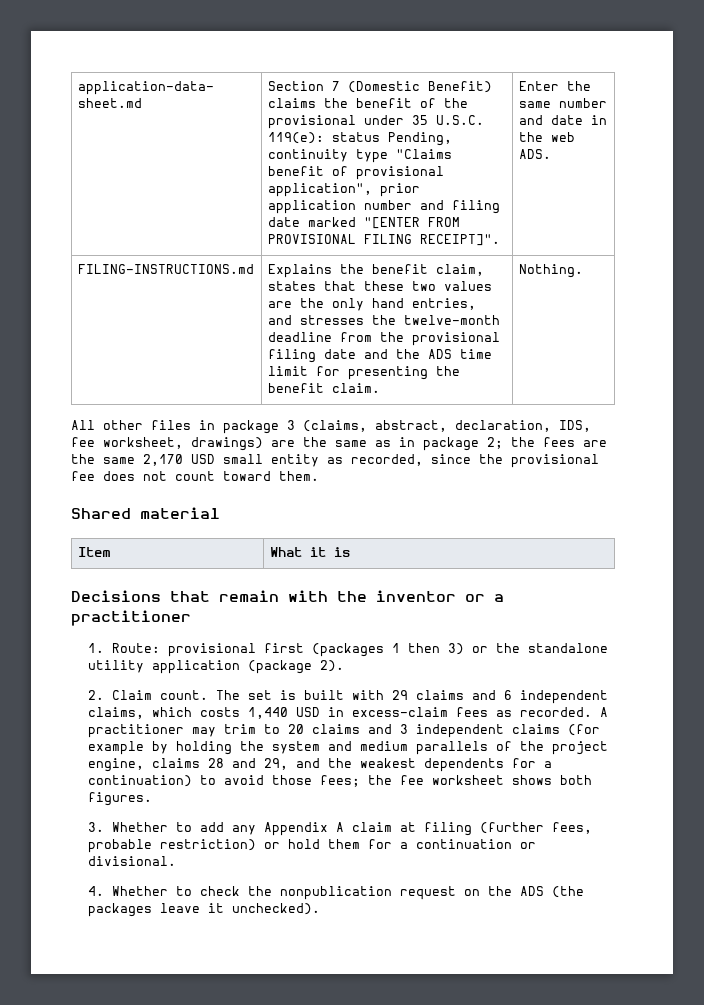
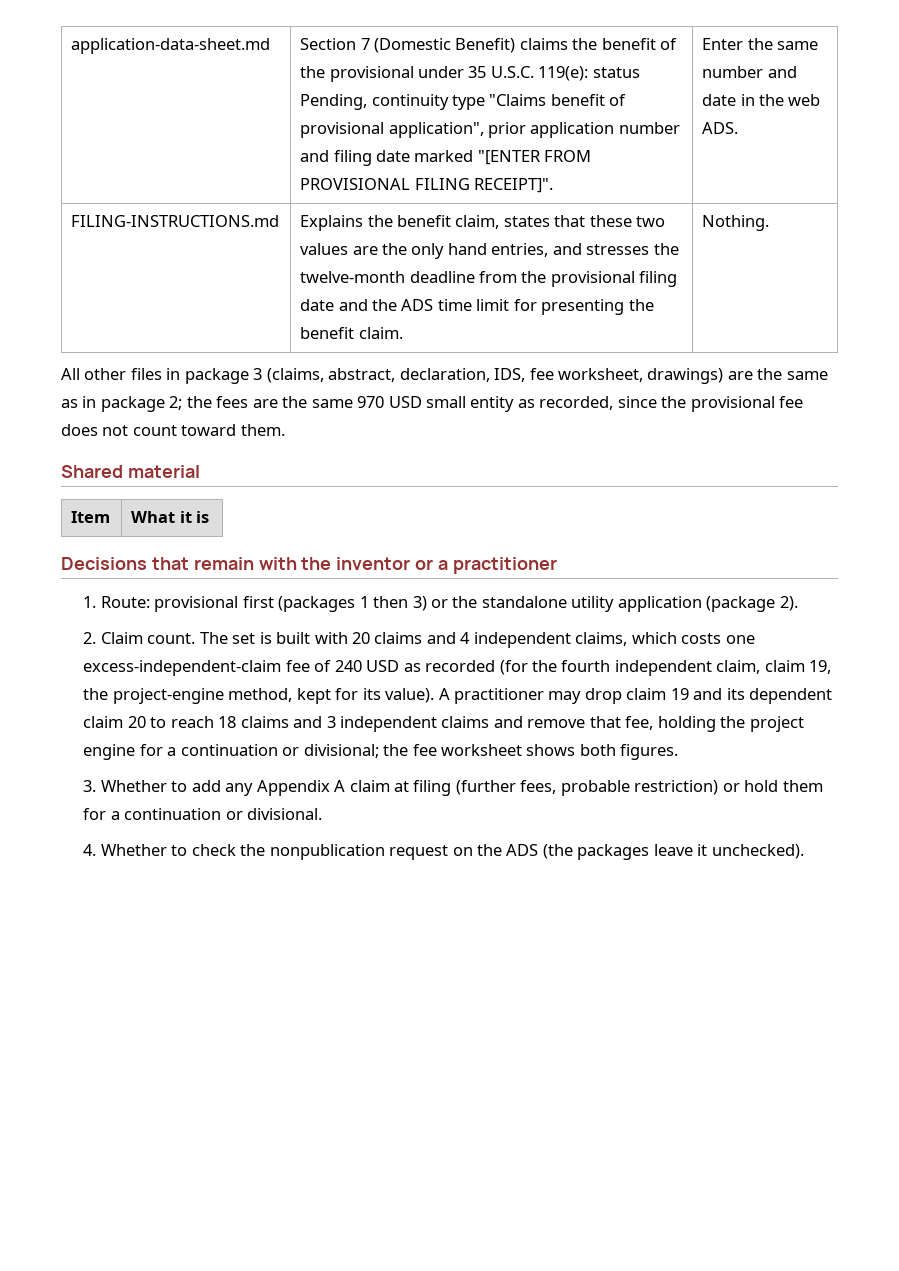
- All other files in package 3 (claims, abstract, declaration, IDS, fee worksheet, drawings) are the same as in package 2; the fees are the same 2,170 USD small entity as recorded, since the provisional fee does not count toward them.
+ All other files in package 3 (claims, abstract, declaration, IDS, fee worksheet, drawings) are the same as in package 2; the fees are the same 970 USD small entity as recorded, since the provisional fee does not count toward them.
- The set is built with 29 claims and 6 independent claims, which costs 1,440 USD in excess-claim fees as recorded. A practitioner may trim to 20 claims and 3 independent claims (for example by holding the system and medium parallels of the project engine, claims 28 and 29, and the weakest dependents for a continuation) to avoid those fees; the fee worksheet shows both figures.
+ The set is built with 20 claims and 4 independent claims, which costs one excess-independent-claim fee of 240 USD as recorded (for the fourth independent claim, claim 19, the project-engine method, kept for its value). A practitioner may drop claim 19 and its dependent claim 20 to reach 18 claims and 3 independent claims and remove that fee, holding the project engine for a continuation or divisional; the fee worksheet shows both figures.

